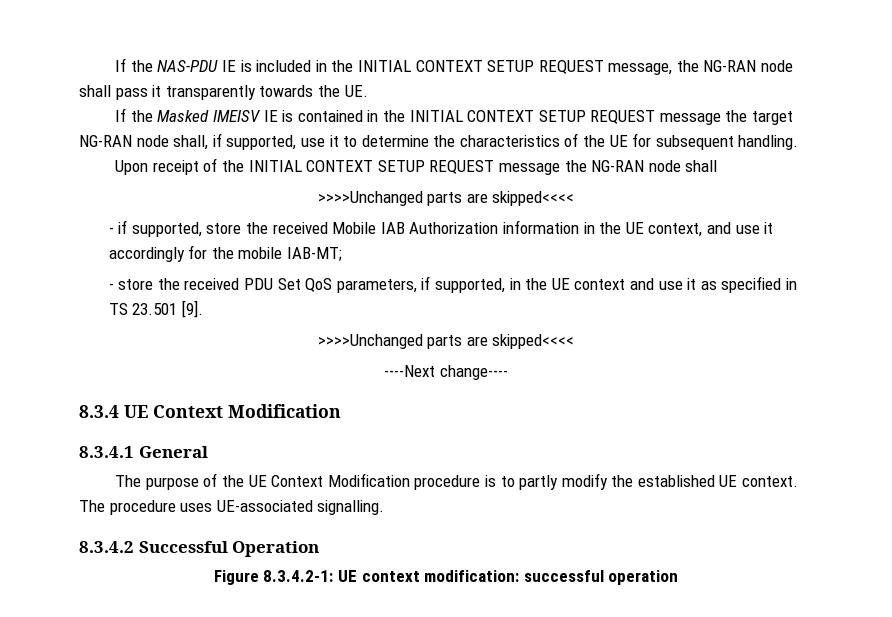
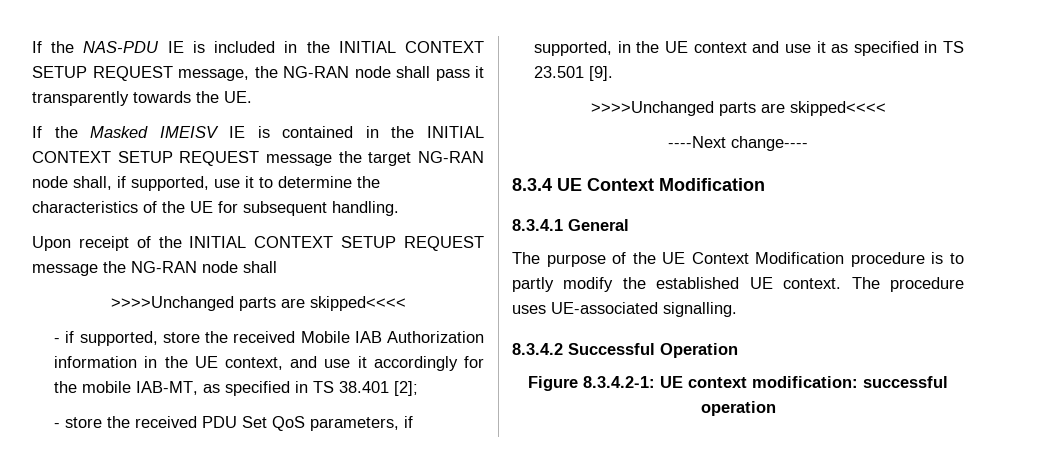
- - if supported, store the received Mobile IAB Authorization information in the UE context, and use it accordingly for the mobile IAB-MT;
+ - if supported, store the received Mobile IAB Authorization information in the UE context, and use it accordingly for the mobile IAB-MT, as specified in TS 38.401 [2];

